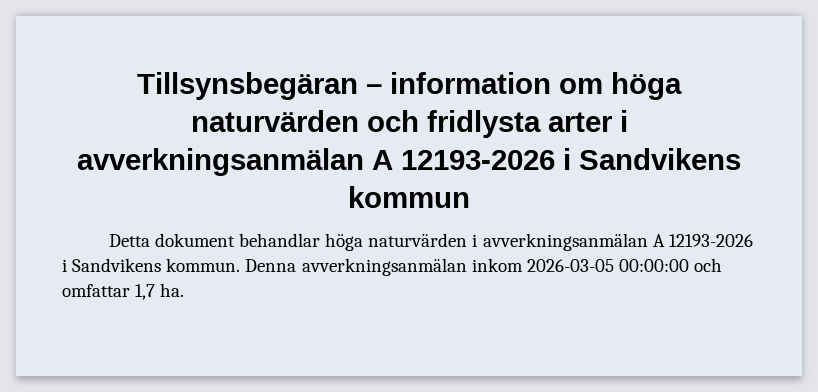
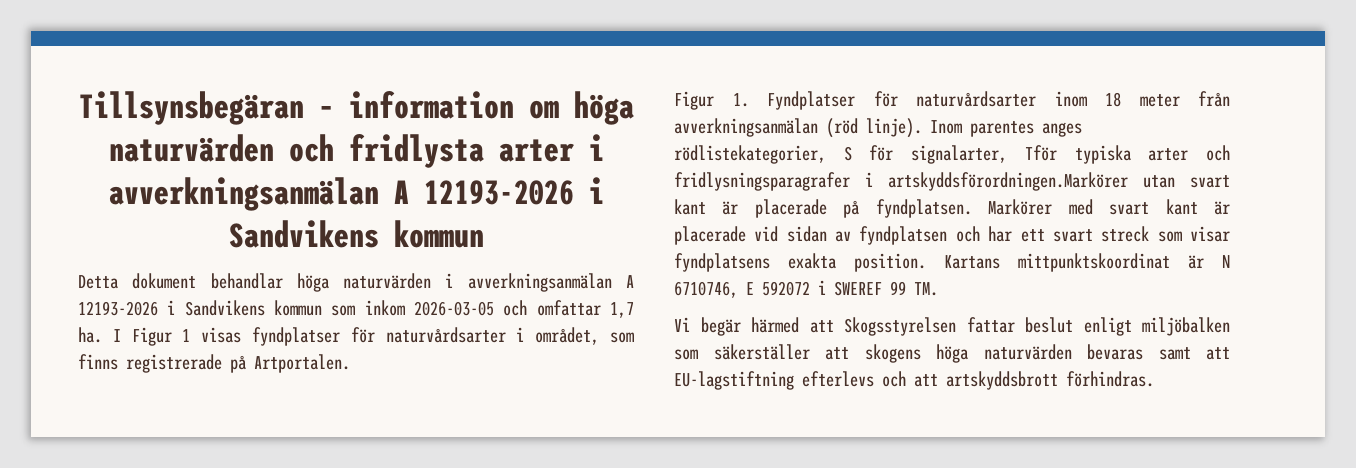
- Detta dokument behandlar höga naturvärden i avverkningsanmälan A 12193-2026 i Sandvikens kommun. Denna avverkningsanmälan inkom 2026-03-05 00:00:00 och omfattar 1,7 ha.
+ Detta dokument behandlar höga naturvärden i avverkningsanmälan A 12193-2026 i Sandvikens kommun som inkom 2026-03-05 och omfattar 1,7 ha.
+ I Figur 1 visas fyndplatser för naturvårdsarter i området, som finns registrerade på Artportalen.
+ Figur 1. Fyndplatser för naturvårdsarter inom 18 meter från avverkningsanmälan (röd linje). Inom parentes anges rödlistekategorier, S för signalarter, Tför typiska arter och fridlysningsparagrafer i artskyddsförordningen.Markörer utan svart kant är placerade på fyndplatsen. Markörer med svart kant är placerade vid sidan av fyndplatsen och har ett svart streck som visar fyndplatsens exakta position. Kartans mittpunktskoordinat är N 6710746, E 592072 i SWEREF 99 TM.
+ Vi begär härmed att Skogsstyrelsen fattar beslut enligt miljöbalken som säkerställer att skogens höga naturvärden bevaras samt att EU-lagstiftning efterlevs och att artskyddsbrott förhindras.

